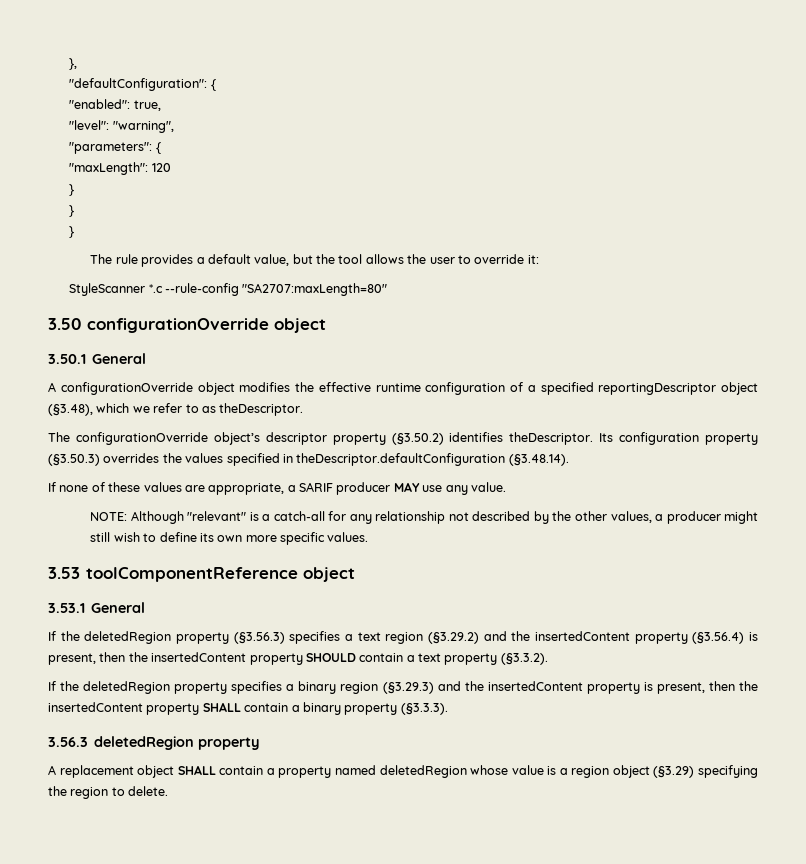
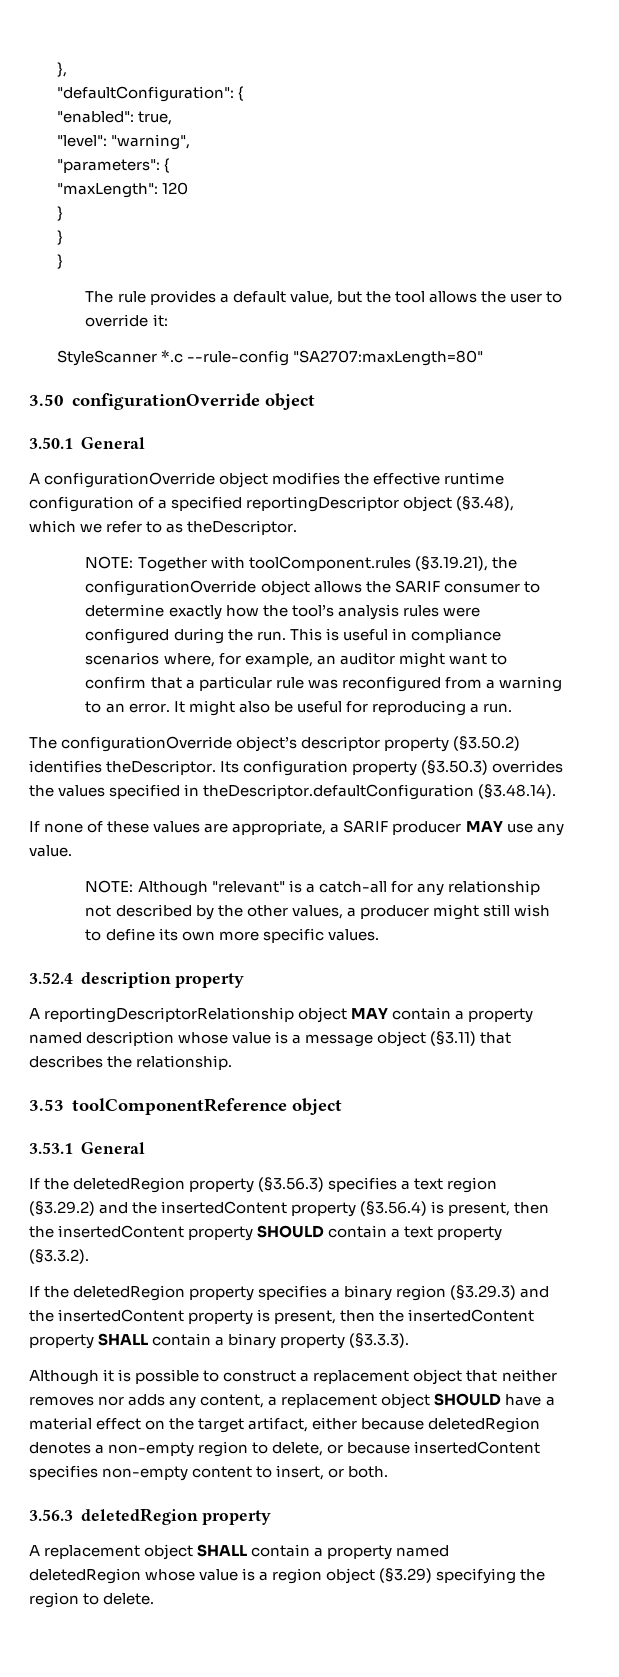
+ NOTE: Together with toolComponent.rules (§3.19.21), the configurationOverride object allows the SARIF consumer to determine exactly how the tool’s analysis rules were configured during the run. This is useful in compliance scenarios where, for example, an auditor might want to confirm that a particular rule was reconfigured from a warning to an error. It might also be useful for reproducing a run.
+ 3.52.4 description property
+ A reportingDescriptorRelationship object MAY contain a property named description whose value is a message object (§3.11) that describes the relationship.
+ Although it is possible to construct a replacement object that neither removes nor adds any content, a replacement object SHOULD have a material effect on the target artifact, either because deletedRegion denotes a non-empty region to delete, or because insertedContent specifies non-empty content to insert, or both.

